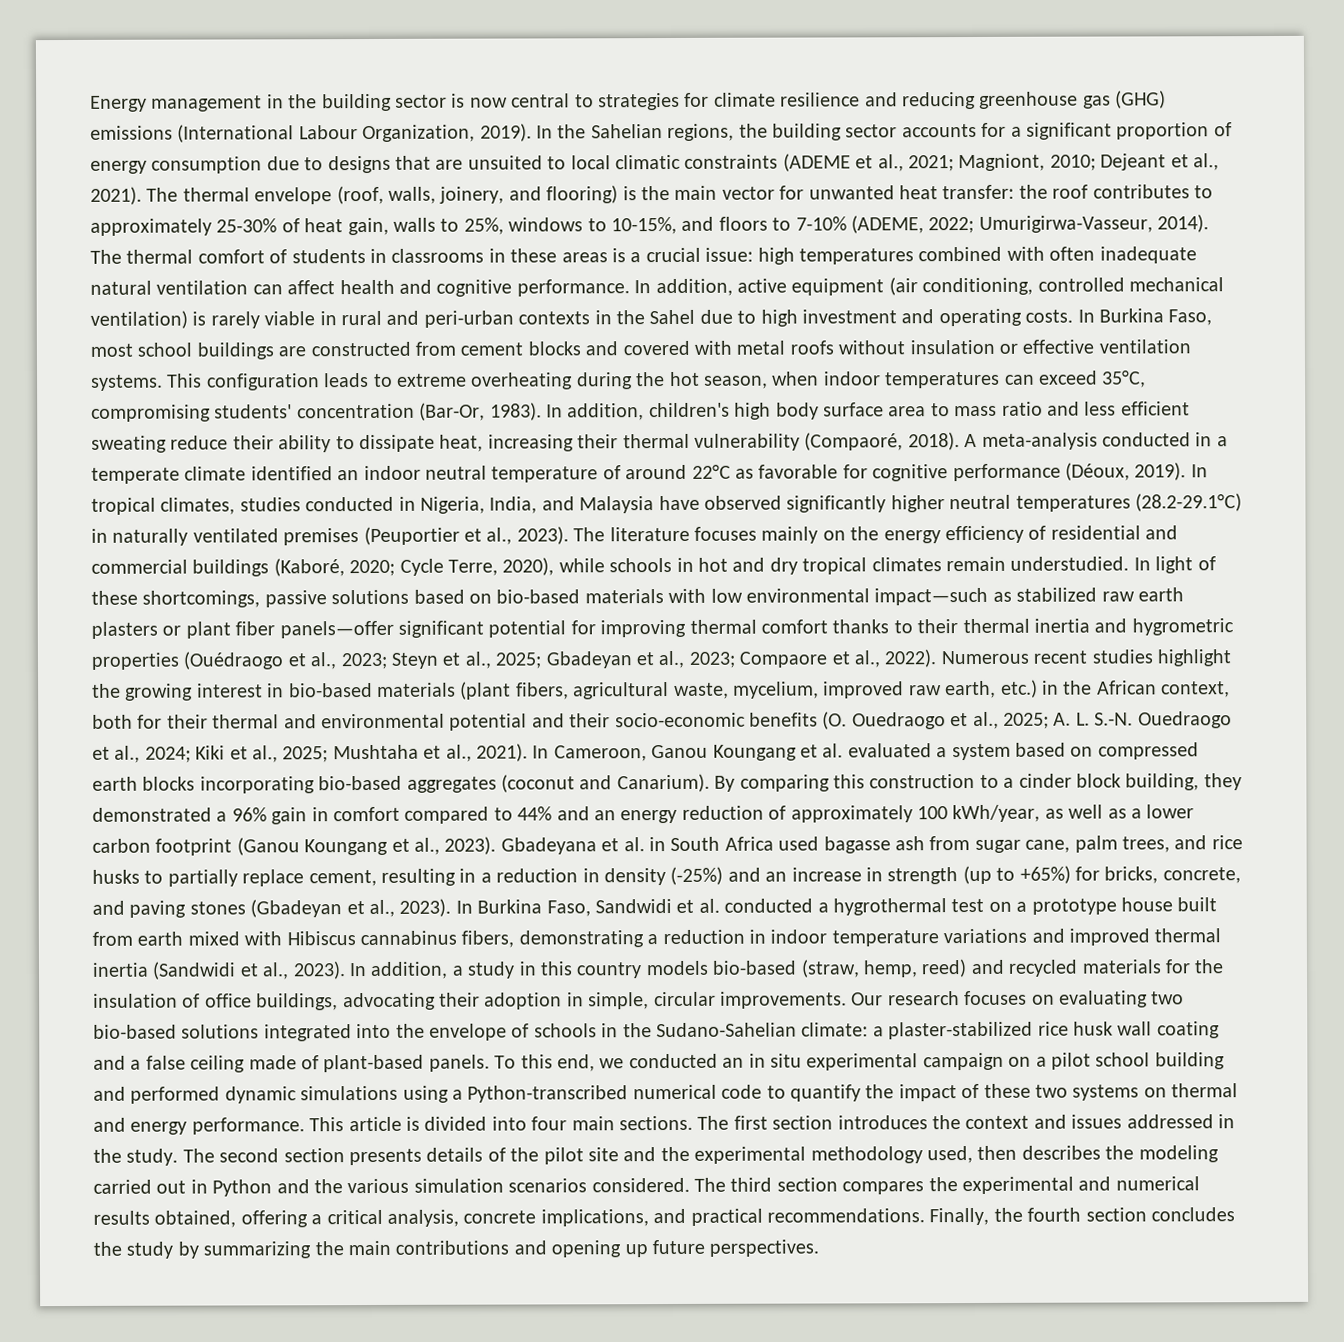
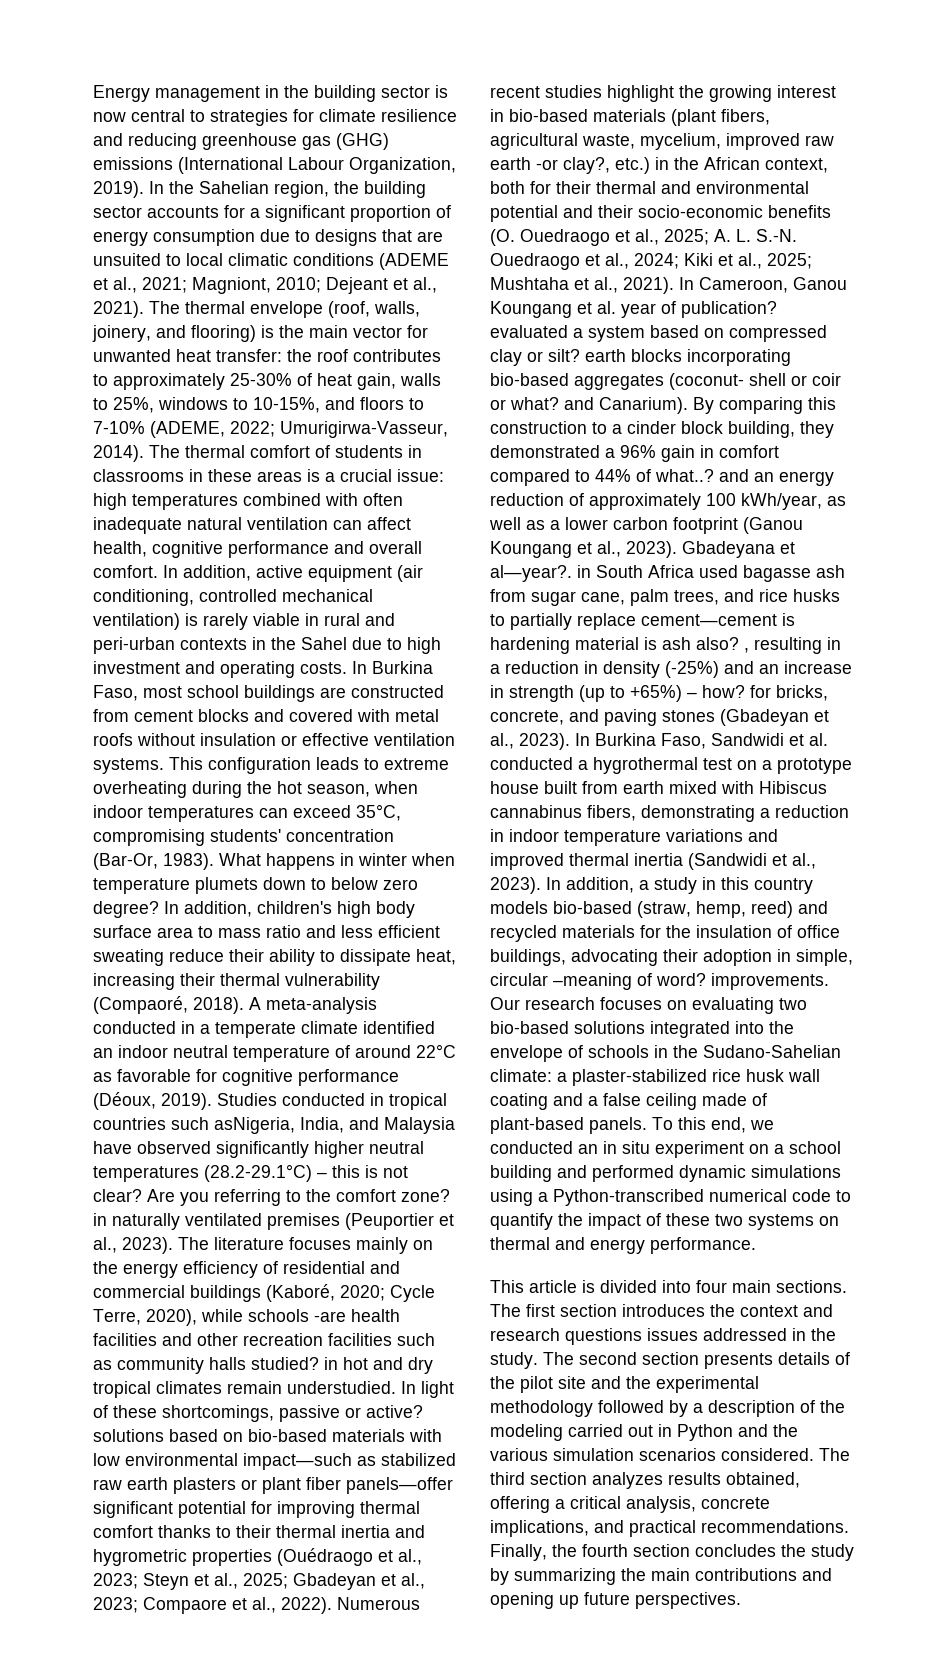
- In the Sahelian regions, the building sector accounts for a significant proportion of energy consumption due to designs that are unsuited to local climatic constraints (ADEME et al., 2021; Magniont, 2010; Dejeant et al., 2021).
+ In the Sahelian region, the building sector accounts for a significant proportion of energy consumption due to designs that are unsuited to local climatic conditions (ADEME et al., 2021; Magniont, 2010; Dejeant et al., 2021).
- The thermal comfort of students in classrooms in these areas is a crucial issue: high temperatures combined with often inadequate natural ventilation can affect health and cognitive performance.
+ The thermal comfort of students in classrooms in these areas is a crucial issue: high temperatures combined with often inadequate natural ventilation can affect health, cognitive performance and overall comfort.
+ What happens in winter when temperature plumets down to below zero degree?
- In tropical climates, studies conducted in Nigeria, India, and Malaysia have observed significantly higher neutral temperatures (28.2-29.1°C) in naturally ventilated premises (Peuportier et al., 2023).
+ Studies conducted in tropical countries such asNigeria, India, and Malaysia have observed significantly higher neutral temperatures (28.2-29.1°C) – this is not clear? Are you referring to the comfort zone? in naturally ventilated premises (Peuportier et al., 2023).
- The literature focuses mainly on the energy efficiency of residential and commercial buildings (Kaboré, 2020; Cycle Terre, 2020), while schools in hot and dry tropical climates remain understudied.
+ The literature focuses mainly on the energy efficiency of residential and commercial buildings (Kaboré, 2020; Cycle Terre, 2020), while schools -are health facilities and other recreation facilities such as community halls studied? in hot and dry tropical climates remain understudied.
- In light of these shortcomings, passive solutions based on bio-based materials with low environmental impact—such as stabilized raw earth plasters or plant fiber panels—offer significant potential for improving thermal comfort thanks to their thermal inertia and hygrometric properties (Ouédraogo et al., 2023; Steyn et al., 2025; Gbadeyan et al., 2023; Compaore et al., 2022).
+ In light of these shortcomings, passive or active? solutions based on bio-based materials with low environmental impact—such as stabilized raw earth plasters or plant fiber panels—offer significant potential for improving thermal comfort thanks to their thermal inertia and hygrometric properties (Ouédraogo et al., 2023; Steyn et al., 2025; Gbadeyan et al., 2023; Compaore et al., 2022).
- Numerous recent studies highlight the growing interest in bio-based materials (plant fibers, agricultural waste, mycelium, improved raw earth, etc.) in the African context, both for their thermal and environmental potential and their socio-economic benefits (O. Ouedraogo et al., 2025; A. L. S.-N. Ouedraogo et al., 2024; Kiki et al., 2025; Mushtaha et al., 2021).
+ Numerous recent studies highlight the growing interest in bio-based materials (plant fibers, agricultural waste, mycelium, improved raw earth -or clay?, etc.) in the African context, both for their thermal and environmental potential and their socio-economic benefits (O. Ouedraogo et al., 2025; A. L. S.-N. Ouedraogo et al., 2024; Kiki et al., 2025; Mushtaha et al., 2021).
- In Cameroon, Ganou Koungang et al. evaluated a system based on compressed earth blocks incorporating bio-based aggregates (coconut and Canarium).
+ In Cameroon, Ganou Koungang et al. year of publication? evaluated a system based on compressed clay or silt? earth blocks incorporating bio-based aggregates (coconut- shell or coir or what? and Canarium).
- By comparing this construction to a cinder block building, they demonstrated a 96% gain in comfort compared to 44% and an energy reduction of approximately 100 kWh/year, as well as a lower carbon footprint (Ganou Koungang et al., 2023).
+ By comparing this construction to a cinder block building, they demonstrated a 96% gain in comfort compared to 44% of what..? and an energy reduction of approximately 100 kWh/year, as well as a lower carbon footprint (Ganou Koungang et al., 2023).
- Gbadeyana et al. in South Africa used bagasse ash from sugar cane, palm trees, and rice husks to partially replace cement, resulting in a reduction in density (-25%) and an increase in strength (up to +65%) for bricks, concrete, and paving stones (Gbadeyan et al., 2023).
+ Gbadeyana et al—year?. in South Africa used bagasse ash from sugar cane, palm trees, and rice husks to partially replace cement—cement is hardening material is ash also? , resulting in a reduction in density (-25%) and an increase in strength (up to +65%) – how? for bricks, concrete, and paving stones (Gbadeyan et al., 2023).
- In addition, a study in this country models bio-based (straw, hemp, reed) and recycled materials for the insulation of office buildings, advocating their adoption in simple, circular improvements.
+ In addition, a study in this country models bio-based (straw, hemp, reed) and recycled materials for the insulation of office buildings, advocating their adoption in simple, circular –meaning of word? improvements.
- To this end, we conducted an in situ experimental campaign on a pilot school building and performed dynamic simulations using a Python-transcribed numerical code to quantify the impact of these two systems on thermal and energy performance. This article is divided into four main sections.
+ To this end, we conducted an in situ experiment on a school building and performed dynamic simulations using a Python-transcribed numerical code to quantify the impact of these two systems on thermal and energy performance.
+ This article is divided into four main sections.
- The first section introduces the context and issues addressed in the study.
+ The first section introduces the context and research questions issues addressed in the study.
- The second section presents details of the pilot site and the experimental methodology used, then describes the modeling carried out in Python and the various simulation scenarios considered.
+ The second section presents details of the pilot site and the experimental methodology followed by a description of the modeling carried out in Python and the various simulation scenarios considered.
- The third section compares the experimental and numerical results obtained, offering a critical analysis, concrete implications, and practical recommendations.
+ The third section analyzes results obtained, offering a critical analysis, concrete implications, and practical recommendations.

